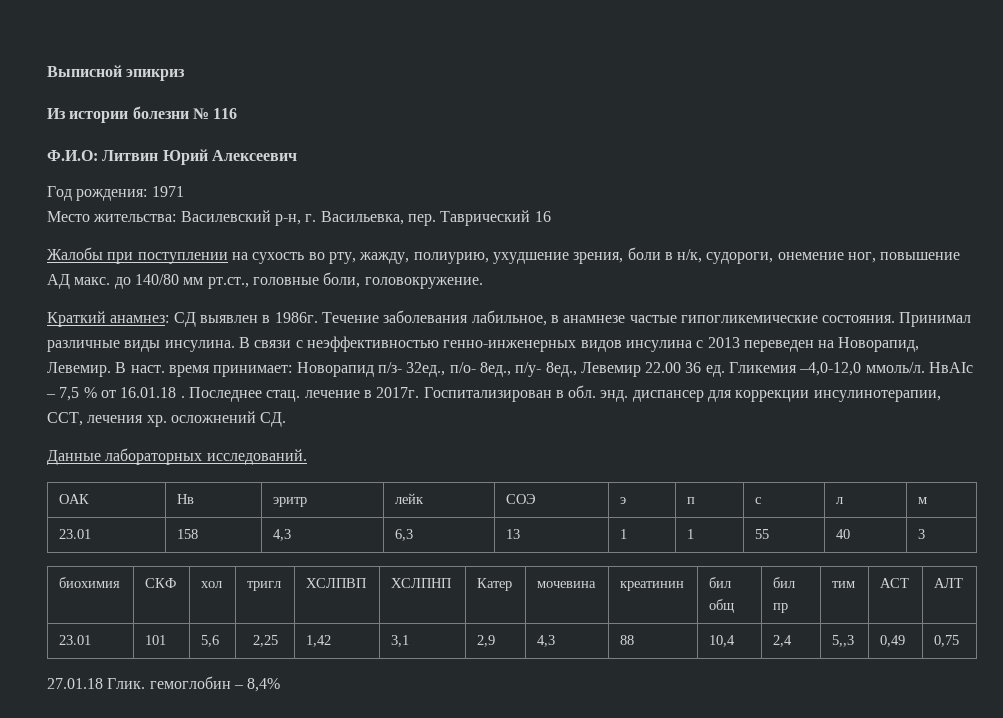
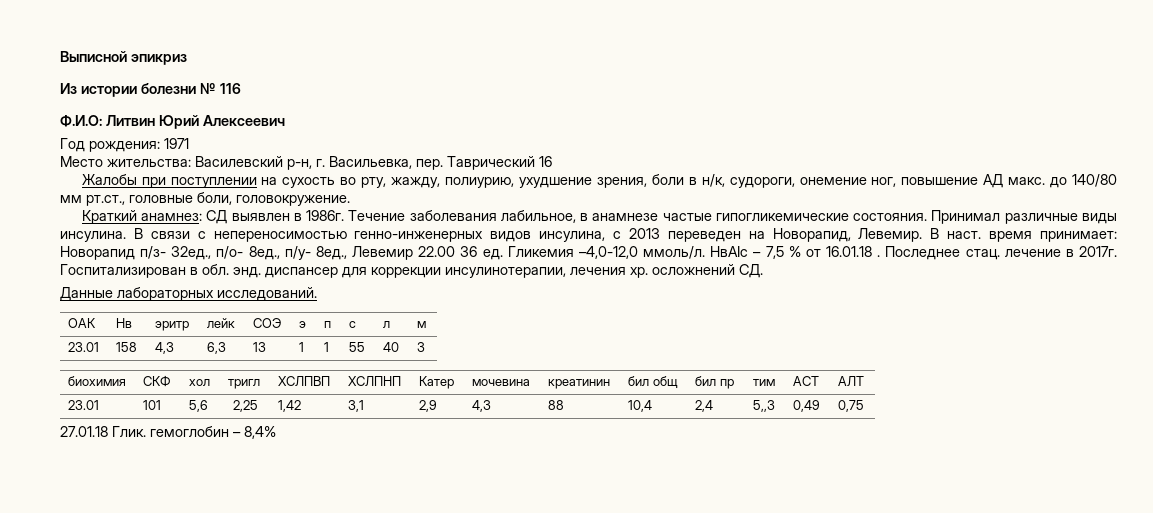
- В связи с неэффективностью генно-инженерных видов инсулина с 2013 переведен на Новорапид, Левемир.
+ В связи с непереносимостью генно-инженерных видов инсулина, с 2013 переведен на Новорапид, Левемир.
- Госпитализирован в обл. энд. диспансер для коррекции инсулинотерапии, ССТ, лечения хр. осложнений СД.
+ Госпитализирован в обл. энд. диспансер для коррекции инсулинотерапии, лечения хр. осложнений СД.

